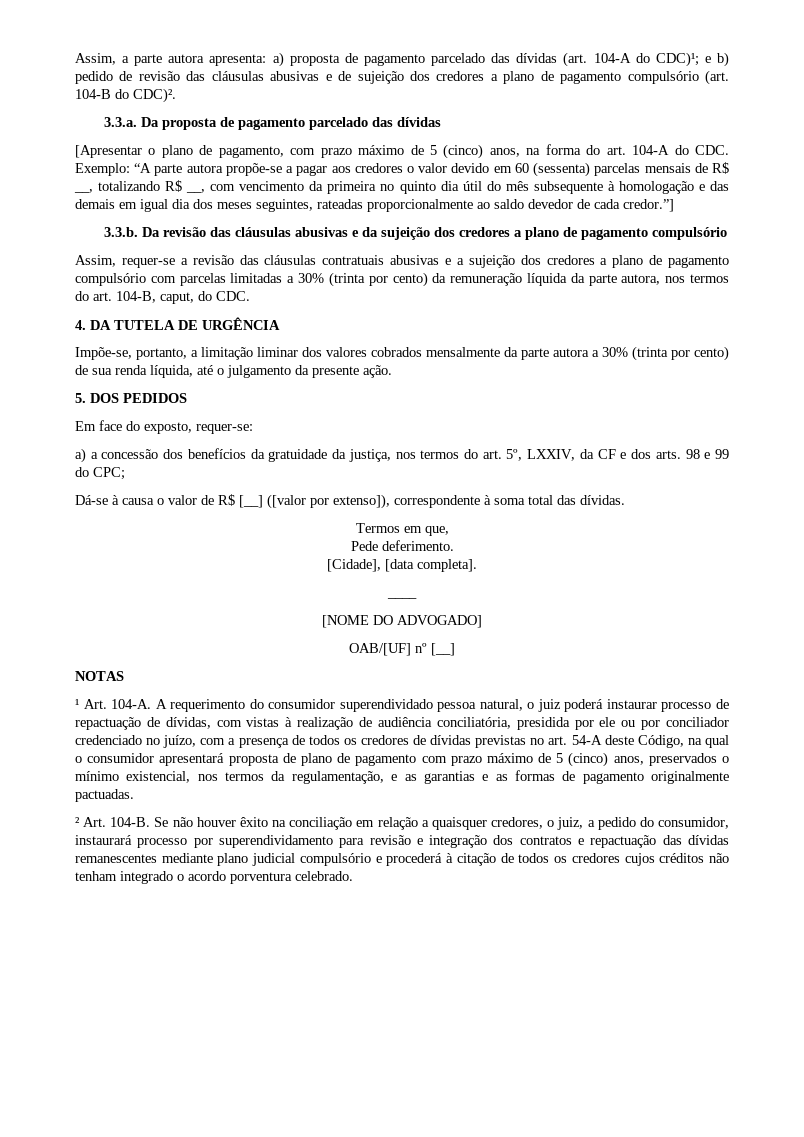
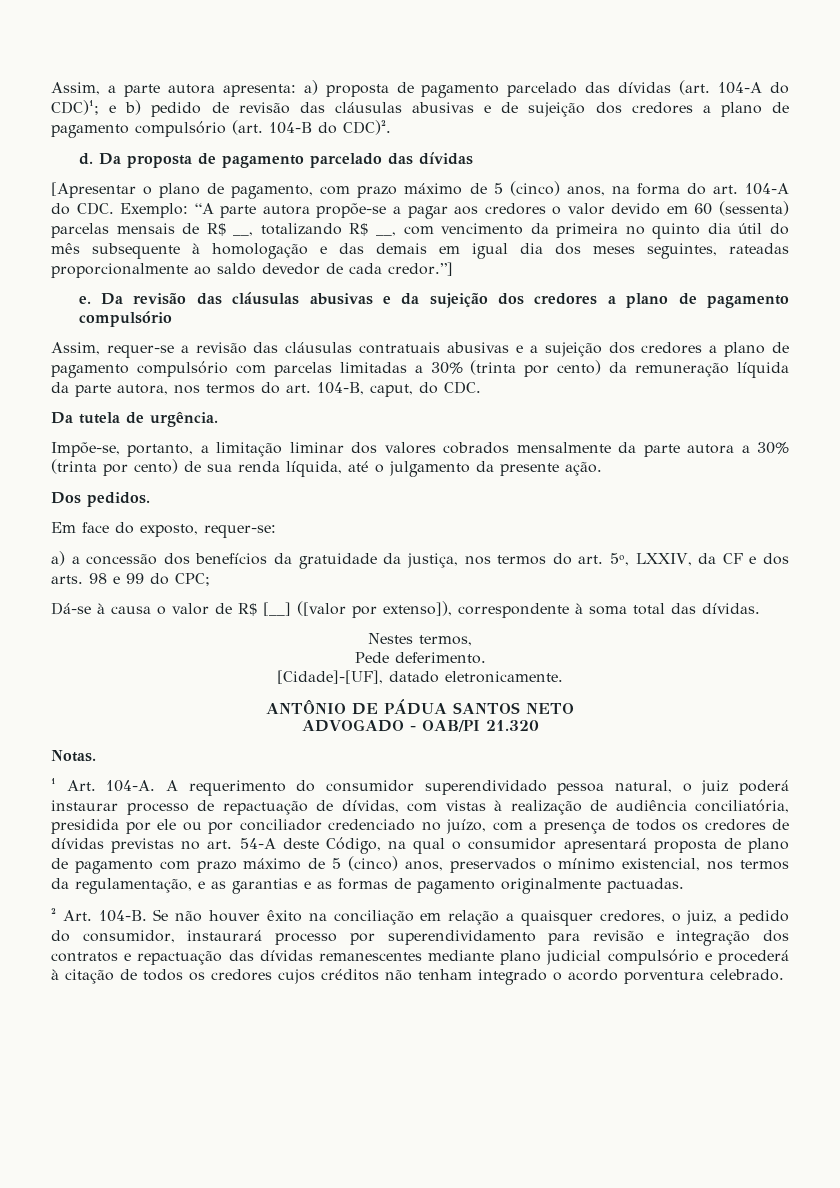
- 3.3.a. Da proposta de pagamento parcelado das dívidas
+ d. Da proposta de pagamento parcelado das dívidas
- 3.3.b. Da revisão das cláusulas abusivas e da sujeição dos credores a plano de pagamento compulsório
+ e. Da revisão das cláusulas abusivas e da sujeição dos credores a plano de pagamento compulsório
- 4. DA TUTELA DE URGÊNCIA
+ Da tutela de urgência.
- 5. DOS PEDIDOS
+ Dos pedidos.
- Termos em que,
+ Nestes termos,
- [Cidade], [data completa].
- ____
- [NOME DO ADVOGADO]
- OAB/[UF] nº [__]
- NOTAS
+ [Cidade]-[UF], datado eletronicamente.
+ ANTÔNIO DE PÁDUA SANTOS NETO
+ ADVOGADO - OAB/PI 21.320
+ Notas.

